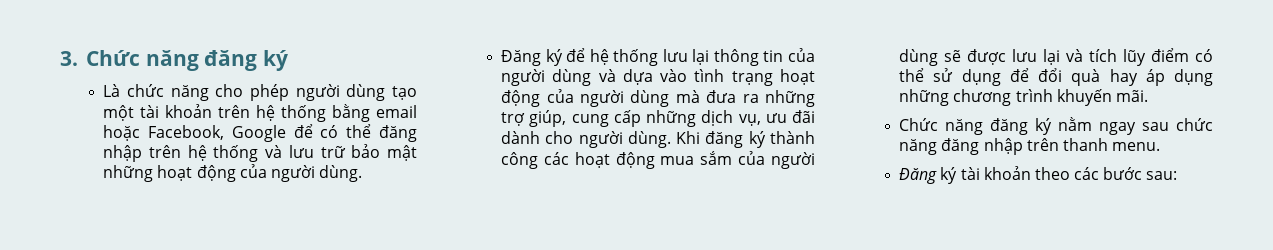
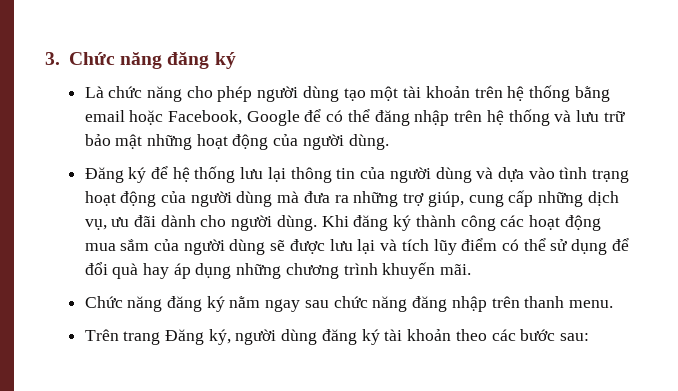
- Đăng ký tài khoản theo các bước sau:
+ Trên trang Đăng ký, người dùng đăng ký tài khoản theo các bước sau:

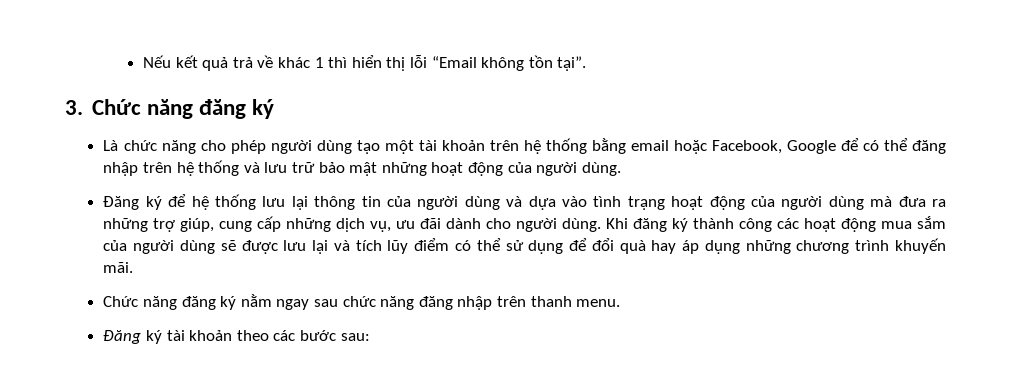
+ Nếu kết quả trả về khác 1 thì hiển thị lỗi “Email không tồn tại”.
- Trên trang Đăng ký, người dùng đăng ký tài khoản theo các bước sau:
+ Đăng ký tài khoản theo các bước sau:

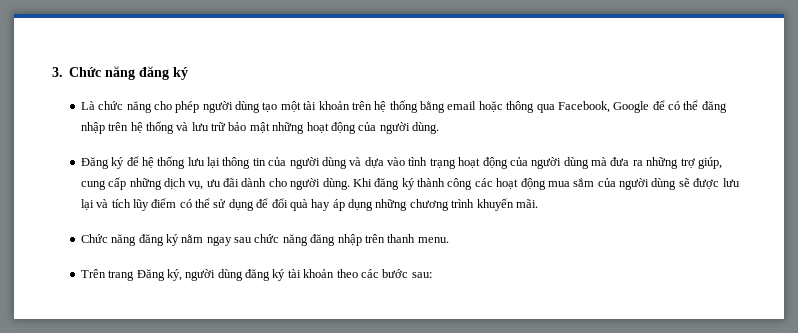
- Nếu kết quả trả về khác 1 thì hiển thị lỗi “Email không tồn tại”.
- Là chức năng cho phép người dùng tạo một tài khoản trên hệ thống bằng email hoặc Facebook, Google để có thể đăng nhập trên hệ thống và lưu trữ bảo mật những hoạt động của người dùng.
+ Là chức năng cho phép người dùng tạo một tài khoản trên hệ thống bằng email hoặc thông qua Facebook, Google để có thể đăng nhập trên hệ thống và lưu trữ bảo mật những hoạt động của người dùng.
- Đăng ký tài khoản theo các bước sau:
+ Trên trang Đăng ký, người dùng đăng ký tài khoản theo các bước sau:

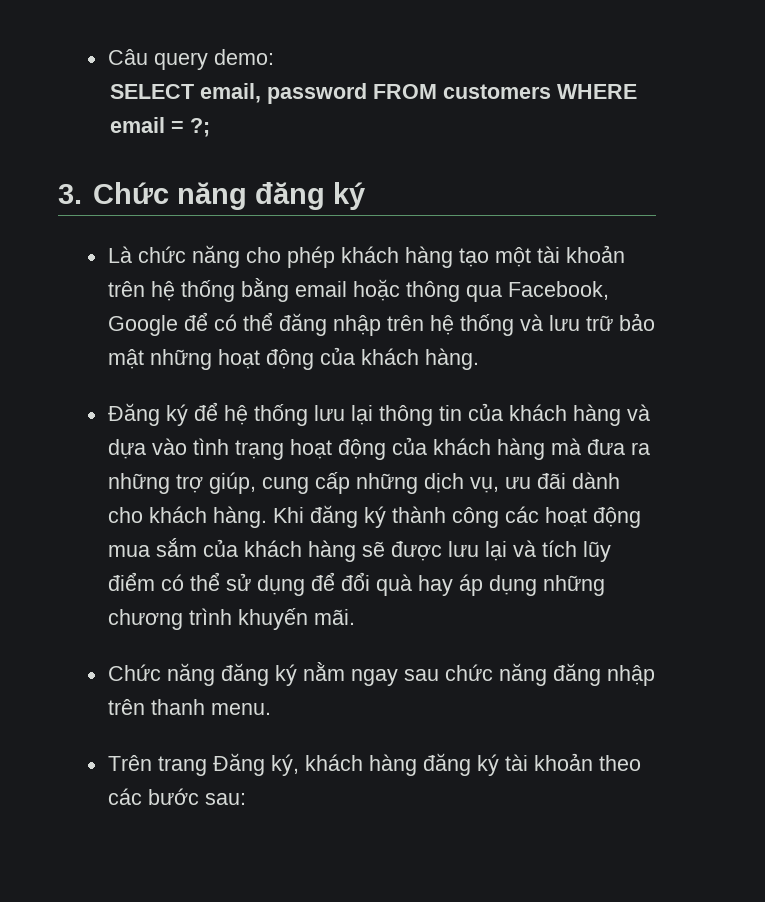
+ Câu query demo:
+ SELECT email, password FROM customers WHERE email = ?;
- Là chức năng cho phép người dùng tạo một tài khoản trên hệ thống bằng email hoặc thông qua Facebook, Google để có thể đăng nhập trên hệ thống và lưu trữ bảo mật những hoạt động của người dùng.
+ Là chức năng cho phép khách hàng tạo một tài khoản trên hệ thống bằng email hoặc thông qua Facebook, Google để có thể đăng nhập trên hệ thống và lưu trữ bảo mật những hoạt động của khách hàng.
- Đăng ký để hệ thống lưu lại thông tin của người dùng và dựa vào tình trạng hoạt động của người dùng mà đưa ra những trợ giúp, cung cấp những dịch vụ, ưu đãi dành cho người dùng.
+ Đăng ký để hệ thống lưu lại thông tin của khách hàng và dựa vào tình trạng hoạt động của khách hàng mà đưa ra những trợ giúp, cung cấp những dịch vụ, ưu đãi dành cho khách hàng.
- Khi đăng ký thành công các hoạt động mua sắm của người dùng sẽ được lưu lại và tích lũy điểm có thể sử dụng để đổi quà hay áp dụng những chương trình khuyến mãi.
+ Khi đăng ký thành công các hoạt động mua sắm của khách hàng sẽ được lưu lại và tích lũy điểm có thể sử dụng để đổi quà hay áp dụng những chương trình khuyến mãi.
- Trên trang Đăng ký, người dùng đăng ký tài khoản theo các bước sau:
+ Trên trang Đăng ký, khách hàng đăng ký tài khoản theo các bước sau:

